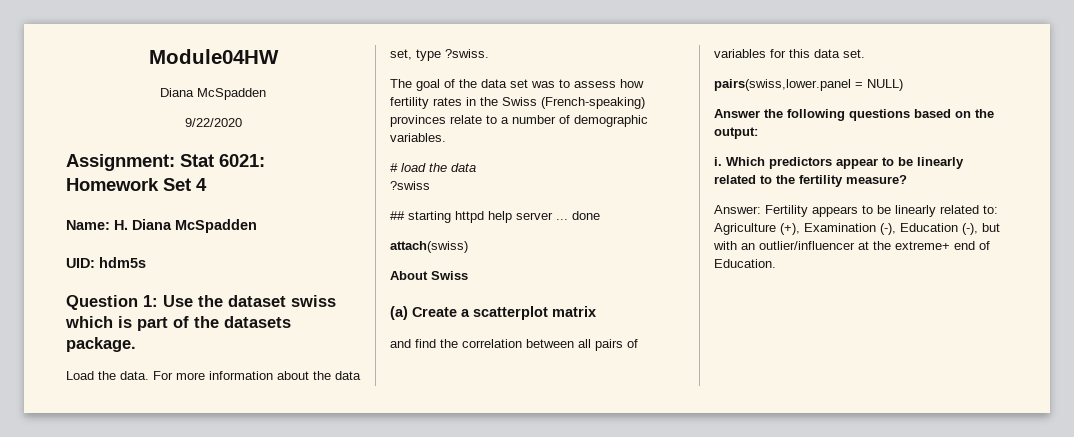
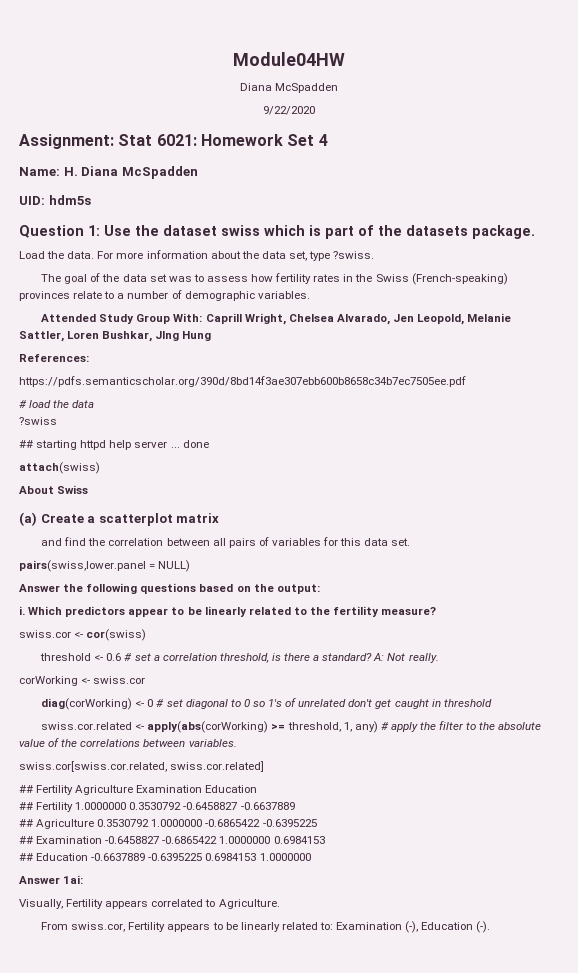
+ Attended Study Group With: Caprill Wright, Chelsea Alvarado, Jen Leopold, Melanie Sattler, Loren Bushkar, JIng Hung
+ References:
+ https://pdfs.semanticscholar.org/390d/8bd14f3ae307ebb600b8658c34b7ec7505ee.pdf
- Answer: Fertility appears to be linearly related to: Agriculture (+), Examination (-), Education (-), but with an outlier/influencer at the extreme+ end of Education.
+ swiss.cor <- cor(swiss)
+ threshold <- 0.6 # set a correlation threshold, is there a standard? A: Not really.
+ corWorking <- swiss.cor
+ diag(corWorking) <- 0 # set diagonal to 0 so 1's of unrelated don't get caught in threshold
+ swiss.cor.related <- apply(abs(corWorking) >= threshold, 1, any) # apply the filter to the absolute value of the correlations between variables.
+ swiss.cor[swiss.cor.related, swiss.cor.related]
+ ## Fertility Agriculture Examination Education
+ ## Fertility 1.0000000 0.3530792 -0.6458827 -0.6637889
+ ## Agriculture 0.3530792 1.0000000 -0.6865422 -0.6395225
+ ## Examination -0.6458827 -0.6865422 1.0000000 0.6984153
+ ## Education -0.6637889 -0.6395225 0.6984153 1.0000000
+ Answer 1ai:
+ Visually, Fertility appears correlated to Agriculture.
+ From swiss.cor, Fertility appears to be linearly related to: Examination (-), Education (-).

